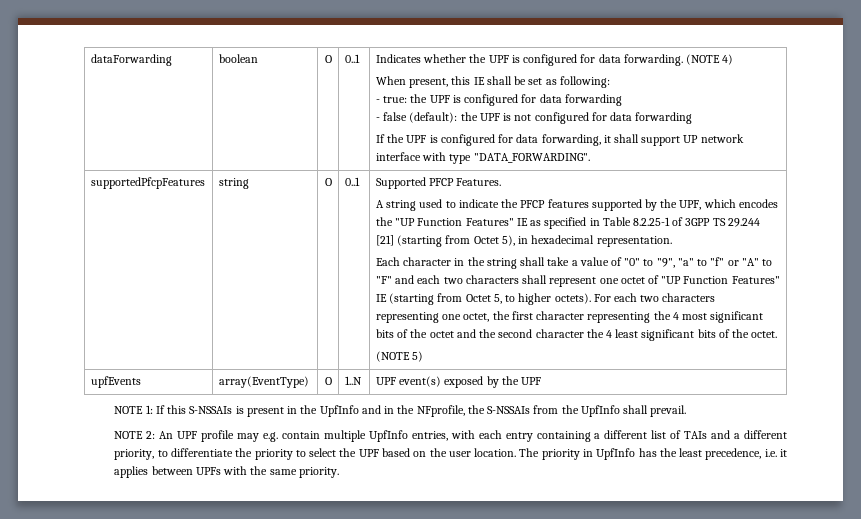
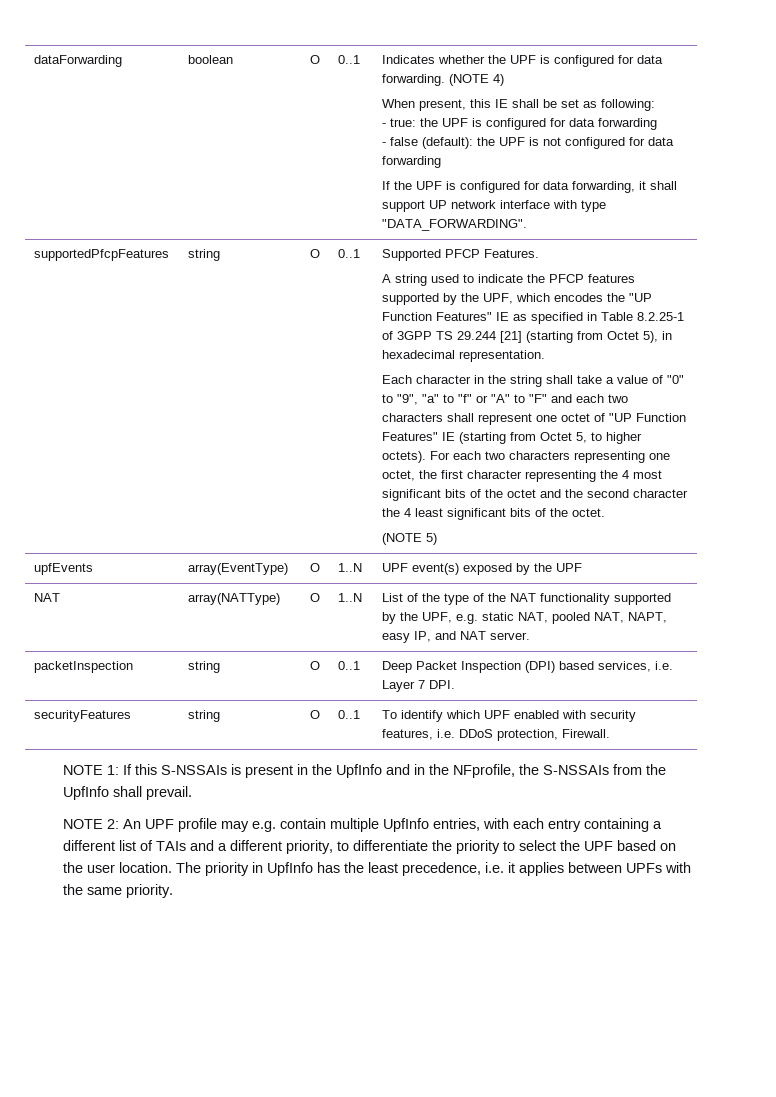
+ NAT | array(NATType) | O | 1..N | List of the type of the NAT functionality supported by the UPF, e.g. static NAT, pooled NAT, NAPT, easy IP, and NAT server.
+ packetInspection | string | O | 0..1 | Deep Packet Inspection (DPI) based services, i.e. Layer 7 DPI.
+ securityFeatures | string | O | 0..1 | To identify which UPF enabled with security features, i.e. DDoS protection, Firewall.

